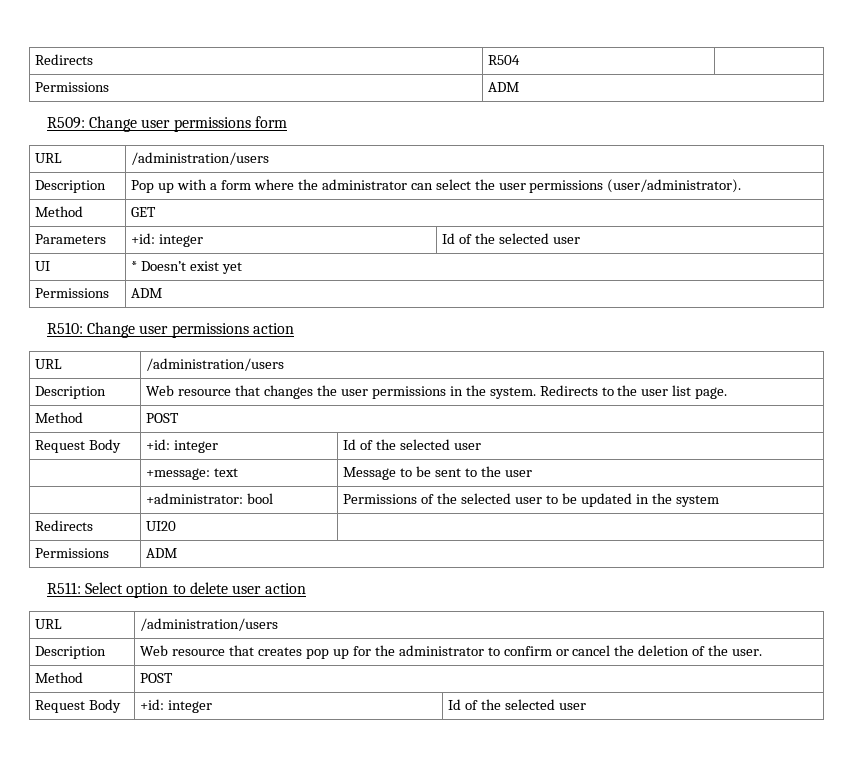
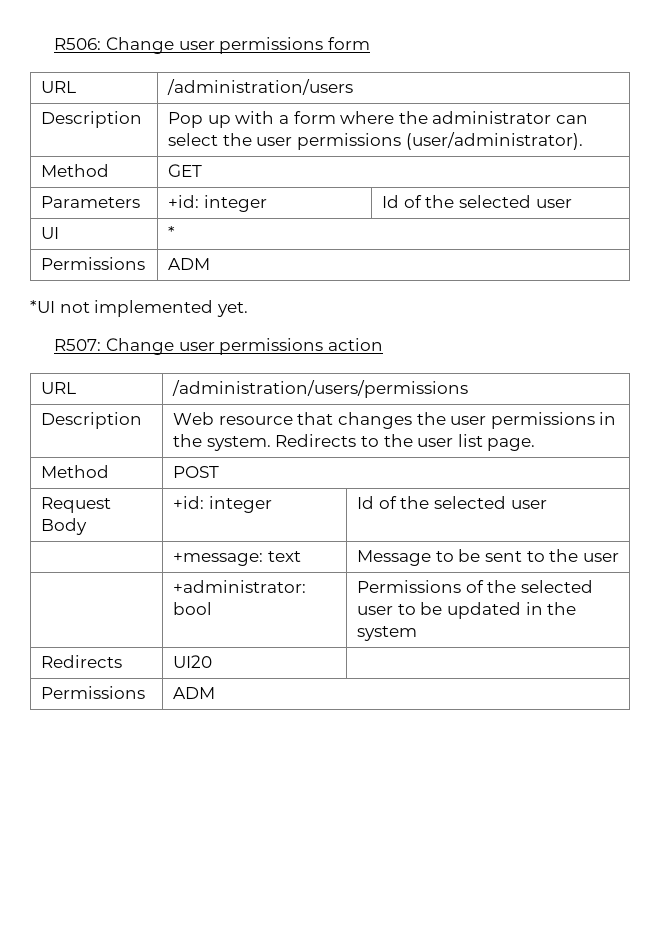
- Redirects | R504 |
- Permissions | ADM
- R509: Change user permissions form
+ R506: Change user permissions form
- UI | * Doesn’t exist yet
+ UI | *
  Permissions | ADM
- R510: Change user permissions action
- URL | /administration/users
+ *UI not implemented yet.
+ R507: Change user permissions action
+ URL | /administration/users/permissions
- R511: Select option to delete user action
- URL | /administration/users
- Description | Web resource that creates pop up for the administrator to confirm or cancel the deletion of the user.
- Method | POST
- Request Body | +id: integer | Id of the selected user

